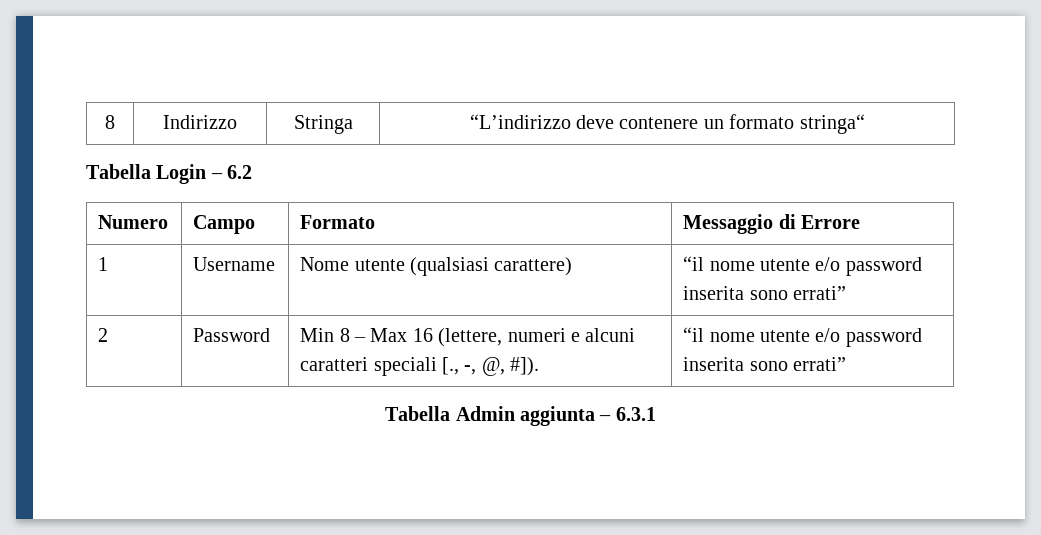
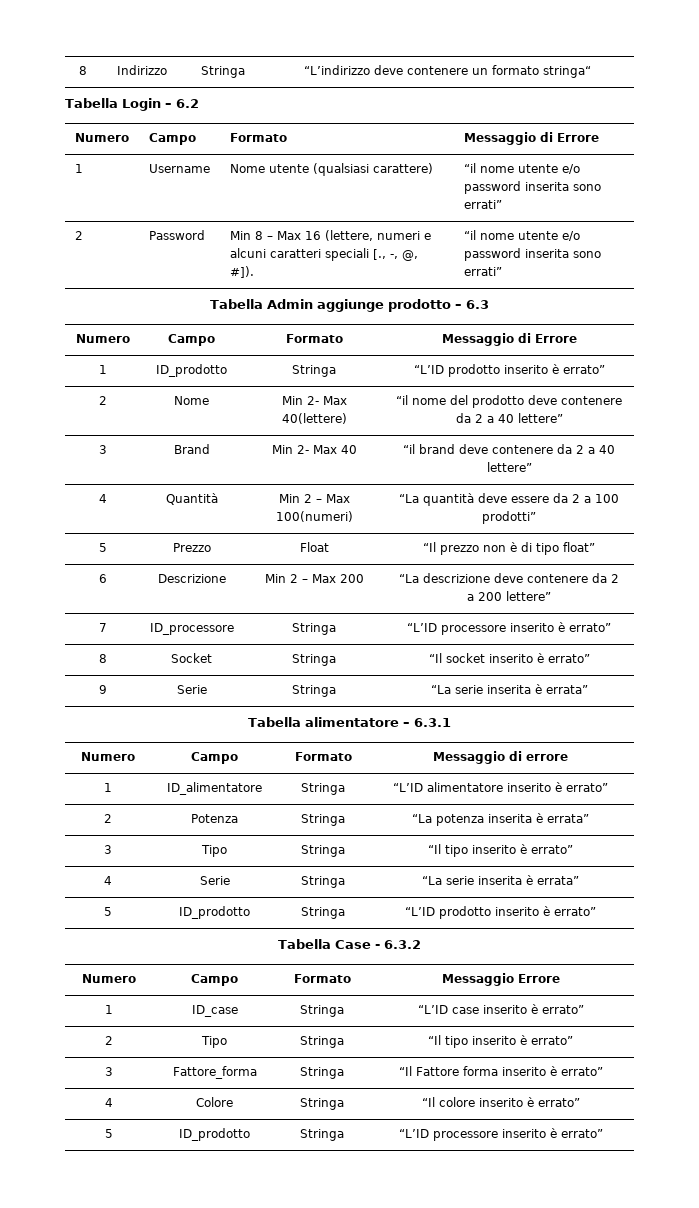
- Tabella Admin aggiunta – 6.3.1
+ Tabella Admin aggiunge prodotto – 6.3
+ Numero | Campo | Formato | Messaggio di Errore
+ 1 | ID_prodotto | Stringa | “L’ID prodotto inserito è errato”
+ 2 | Nome | Min 2- Max 40(lettere) | “il nome del prodotto deve contenere da 2 a 40 lettere”
+ 3 | Brand | Min 2- Max 40 | “il brand deve contenere da 2 a 40 lettere”
+ 4 | Quantità | Min 2 – Max 100(numeri) | “La quantità deve essere da 2 a 100 prodotti”
+ 5 | Prezzo | Float | “Il prezzo non è di tipo float”
+ 6 | Descrizione | Min 2 – Max 200 | “La descrizione deve contenere da 2 a 200 lettere”
+ 7 | ID_processore | Stringa | “L’ID processore inserito è errato”
+ 8 | Socket | Stringa | “Il socket inserito è errato”
+ 9 | Serie | Stringa | “La serie inserita è errata”
+ Tabella alimentatore – 6.3.1
+ Numero | Campo | Formato | Messaggio di errore
+ 1 | ID_alimentatore | Stringa | “L’ID alimentatore inserito è errato”
+ 2 | Potenza | Stringa | “La potenza inserita è errata”
+ 3 | Tipo | Stringa | “Il tipo inserito è errato”
+ 4 | Serie | Stringa | “La serie inserita è errata”
+ 5 | ID_prodotto | Stringa | “L’ID prodotto inserito è errato”
+ Tabella Case - 6.3.2
+ Numero | Campo | Formato | Messaggio Errore
+ 1 | ID_case | Stringa | “L’ID case inserito è errato”
+ 2 | Tipo | Stringa | “Il tipo inserito è errato”
+ 3 | Fattore_forma | Stringa | “Il Fattore forma inserito è errato”
+ 4 | Colore | Stringa | “Il colore inserito è errato”
+ 5 | ID_prodotto | Stringa | “L’ID processore inserito è errato”

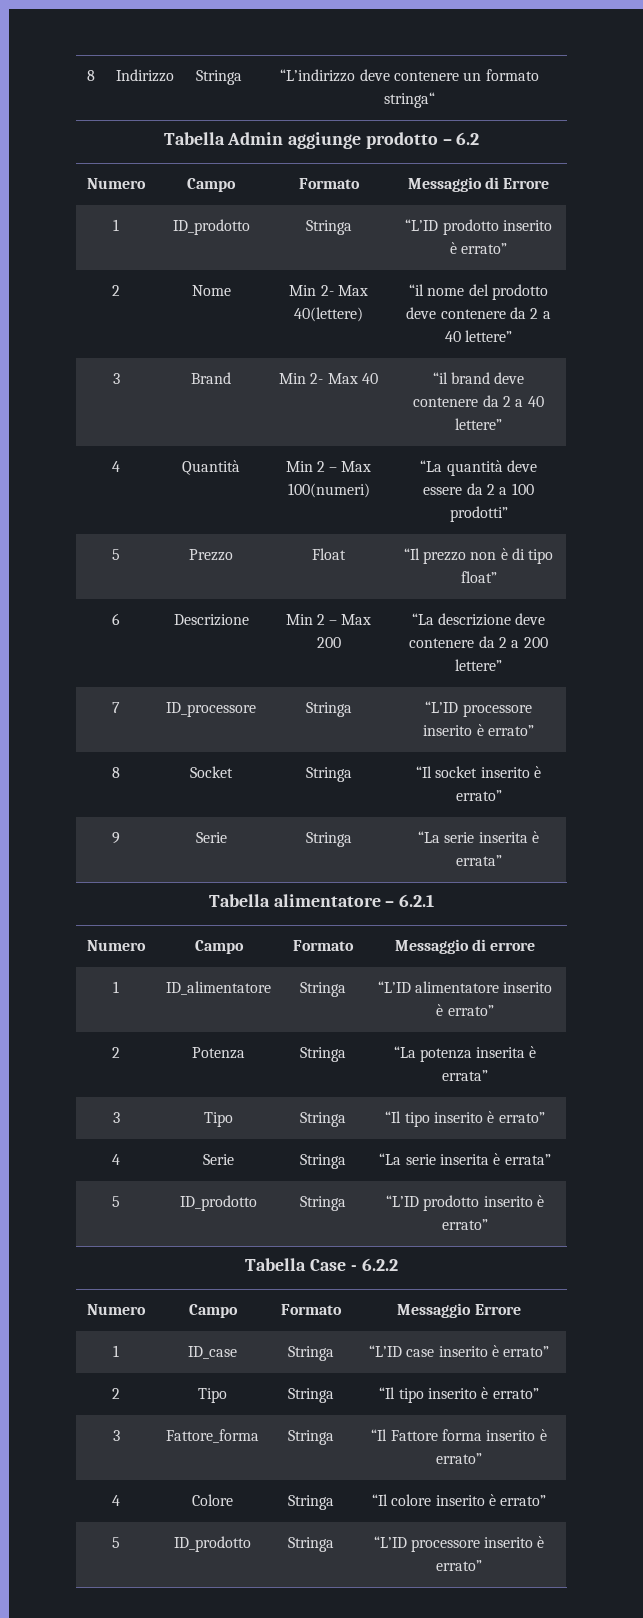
- Tabella Login – 6.2
- Numero | Campo | Formato | Messaggio di Errore
- 1 | Username | Nome utente (qualsiasi carattere) | “il nome utente e/o password inserita sono errati”
- 2 | Password | Min 8 – Max 16 (lettere, numeri e alcuni caratteri speciali [., -, @, #]). | “il nome utente e/o password inserita sono errati”
- Tabella Admin aggiunge prodotto – 6.3
+ Tabella Admin aggiunge prodotto – 6.2
- Tabella alimentatore – 6.3.1
+ Tabella alimentatore – 6.2.1
- Tabella Case - 6.3.2
+ Tabella Case - 6.2.2

